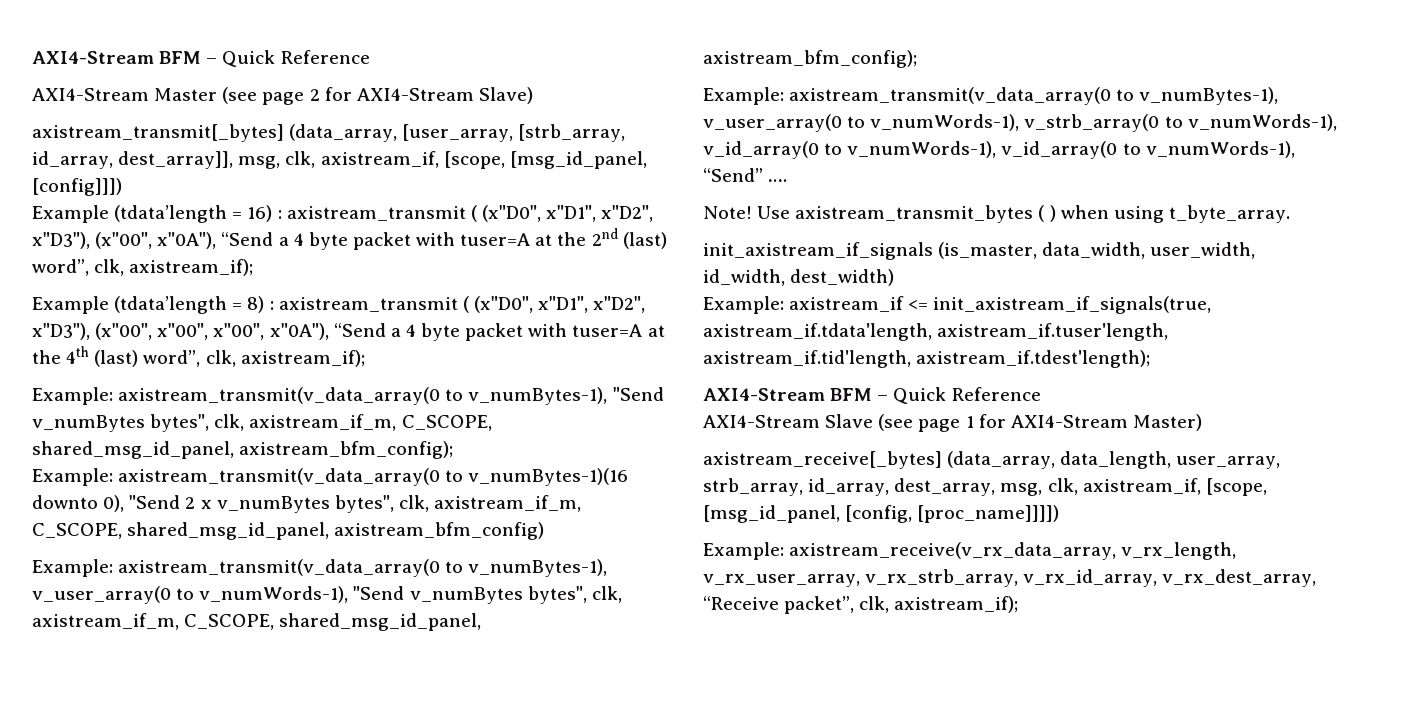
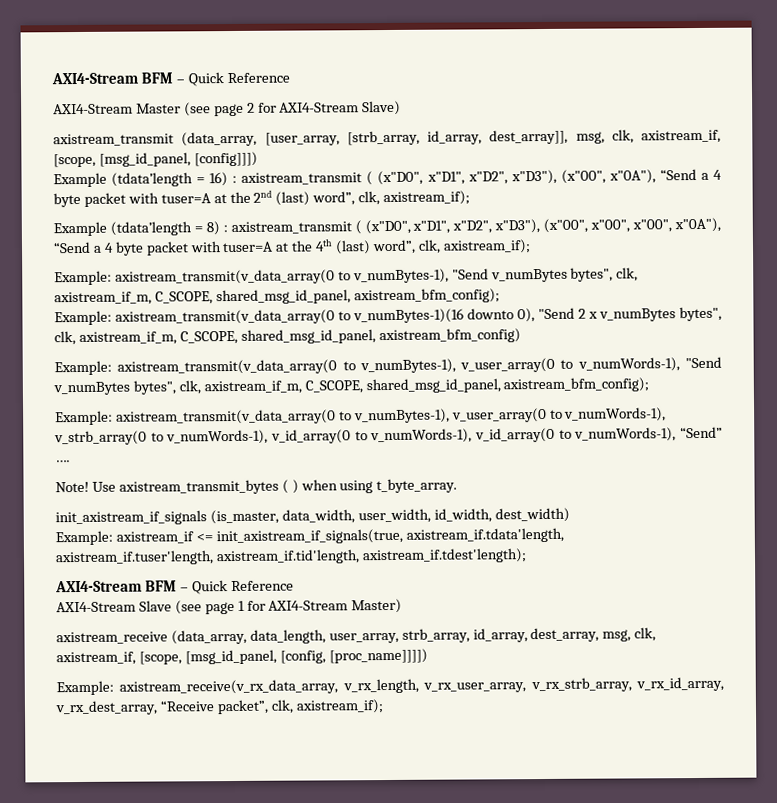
- axistream_transmit[_bytes] (data_array, [user_array, [strb_array, id_array, dest_array]], msg, clk, axistream_if, [scope, [msg_id_panel, [config]]])
+ axistream_transmit (data_array, [user_array, [strb_array, id_array, dest_array]], msg, clk, axistream_if, [scope, [msg_id_panel, [config]]])
- axistream_receive[_bytes] (data_array, data_length, user_array, strb_array, id_array, dest_array, msg, clk, axistream_if, [scope, [msg_id_panel, [config, [proc_name]]]])
+ axistream_receive (data_array, data_length, user_array, strb_array, id_array, dest_array, msg, clk, axistream_if, [scope, [msg_id_panel, [config, [proc_name]]]])

